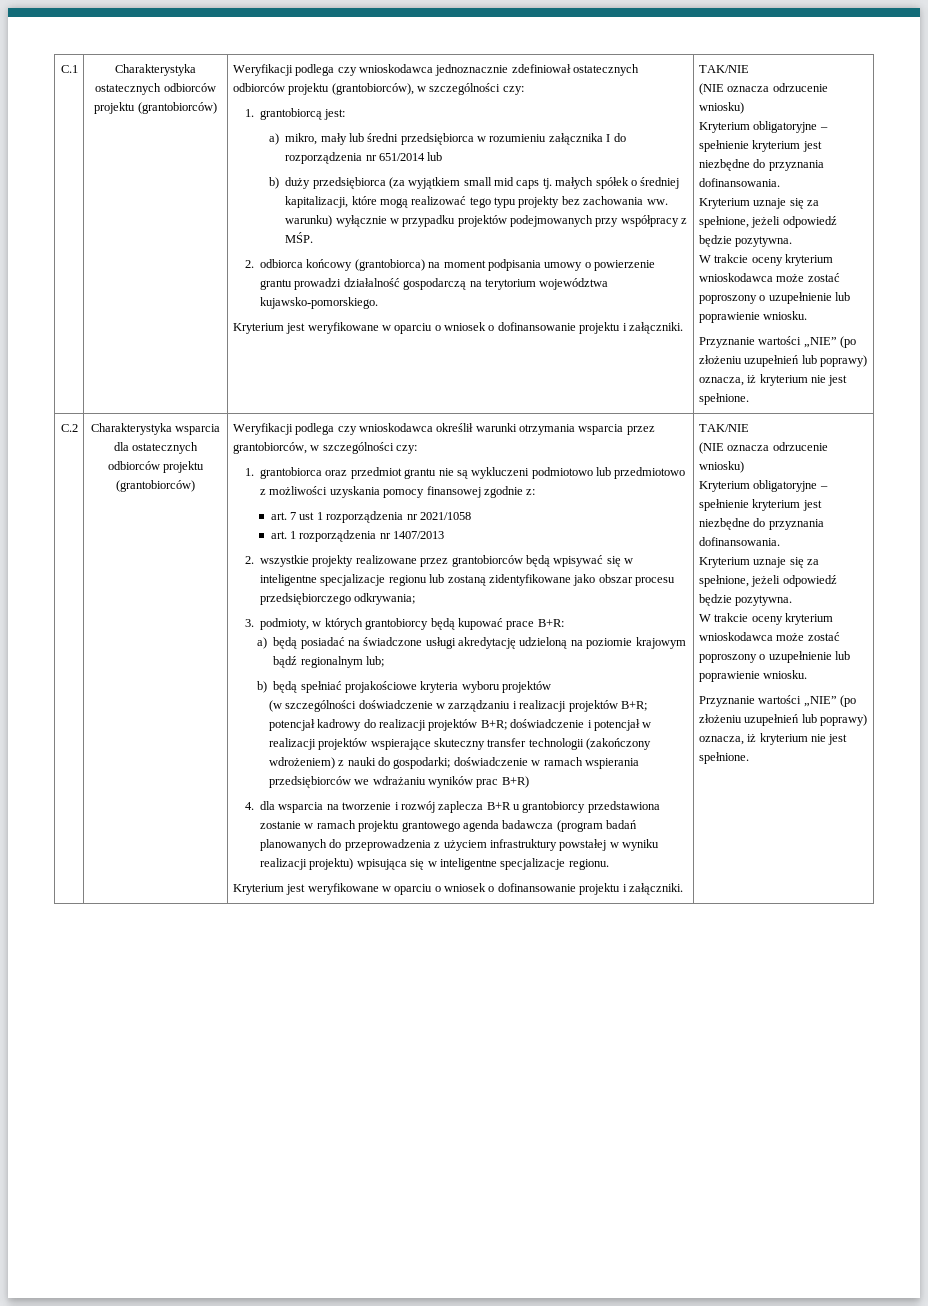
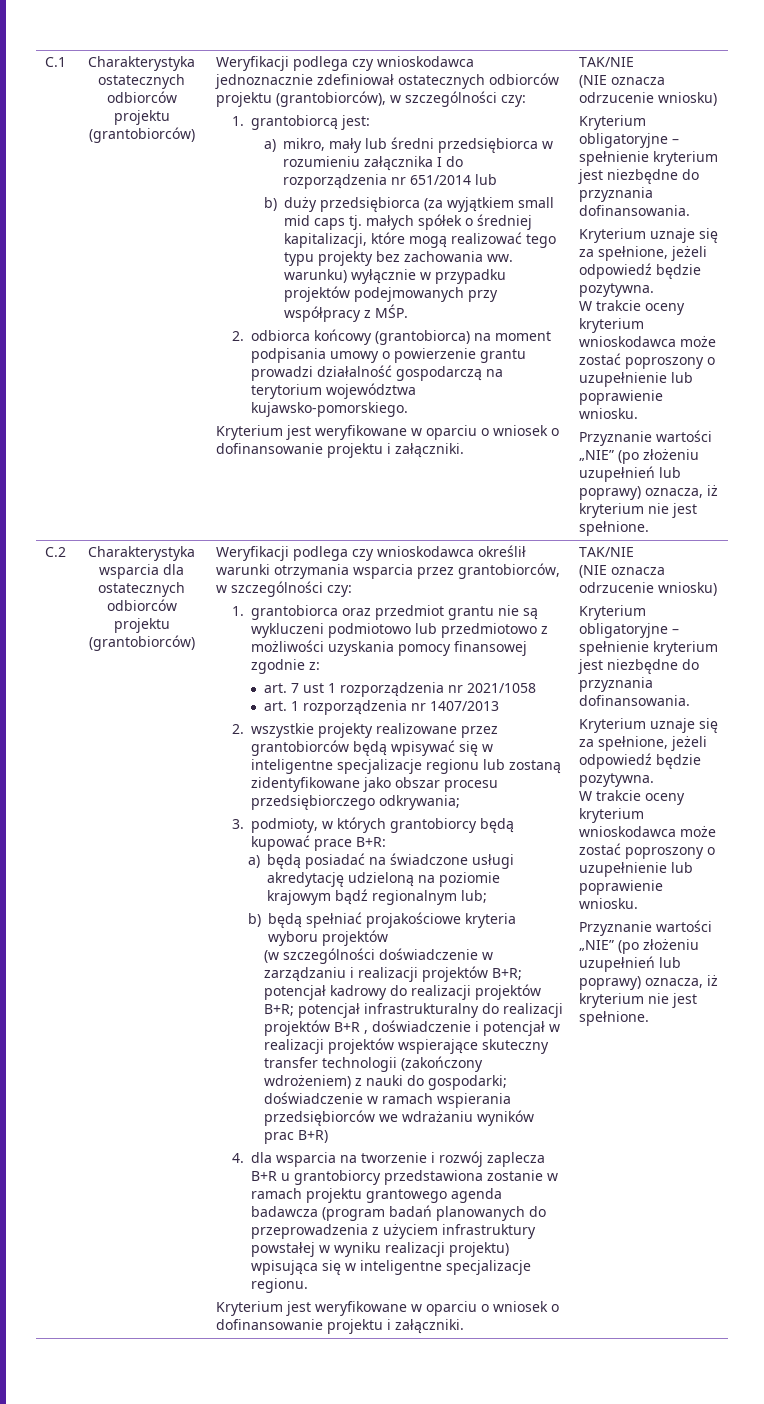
- (w szczególności doświadczenie w zarządzaniu i realizacji projektów B+R; potencjał kadrowy do realizacji projektów B+R; doświadczenie i potencjał w realizacji projektów wspierające skuteczny transfer technologii (zakończony wdrożeniem) z nauki do gospodarki; doświadczenie w ramach wspierania przedsiębiorców we wdrażaniu wyników prac B+R)
+ (w szczególności doświadczenie w zarządzaniu i realizacji projektów B+R; potencjał kadrowy do realizacji projektów B+R; potencjał infrastrukturalny do realizacji projektów B+R , doświadczenie i potencjał w realizacji projektów wspierające skuteczny transfer technologii (zakończony wdrożeniem) z nauki do gospodarki; doświadczenie w ramach wspierania przedsiębiorców we wdrażaniu wyników prac B+R)

